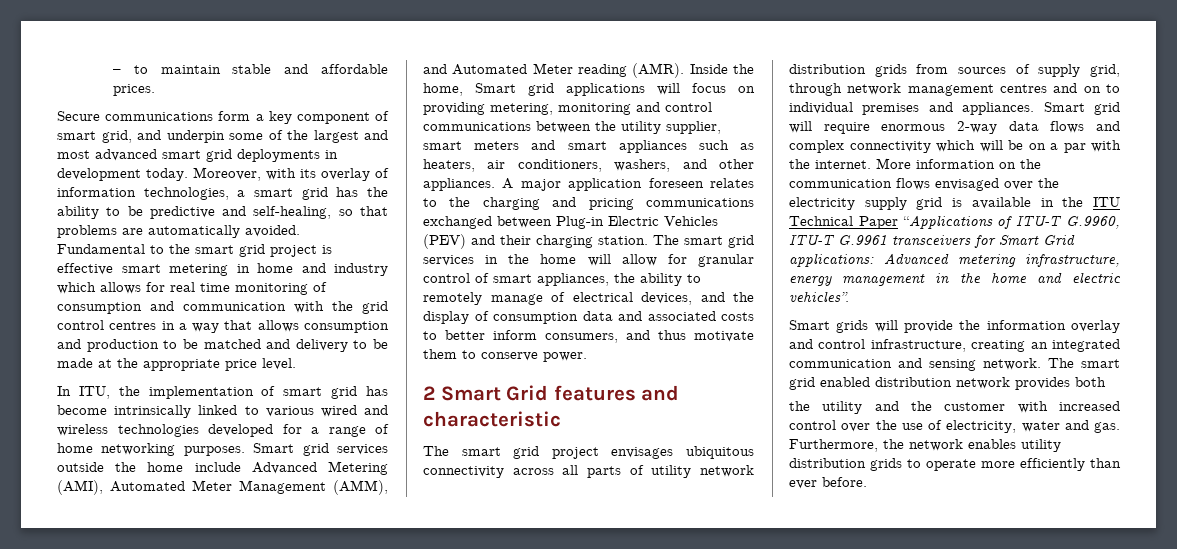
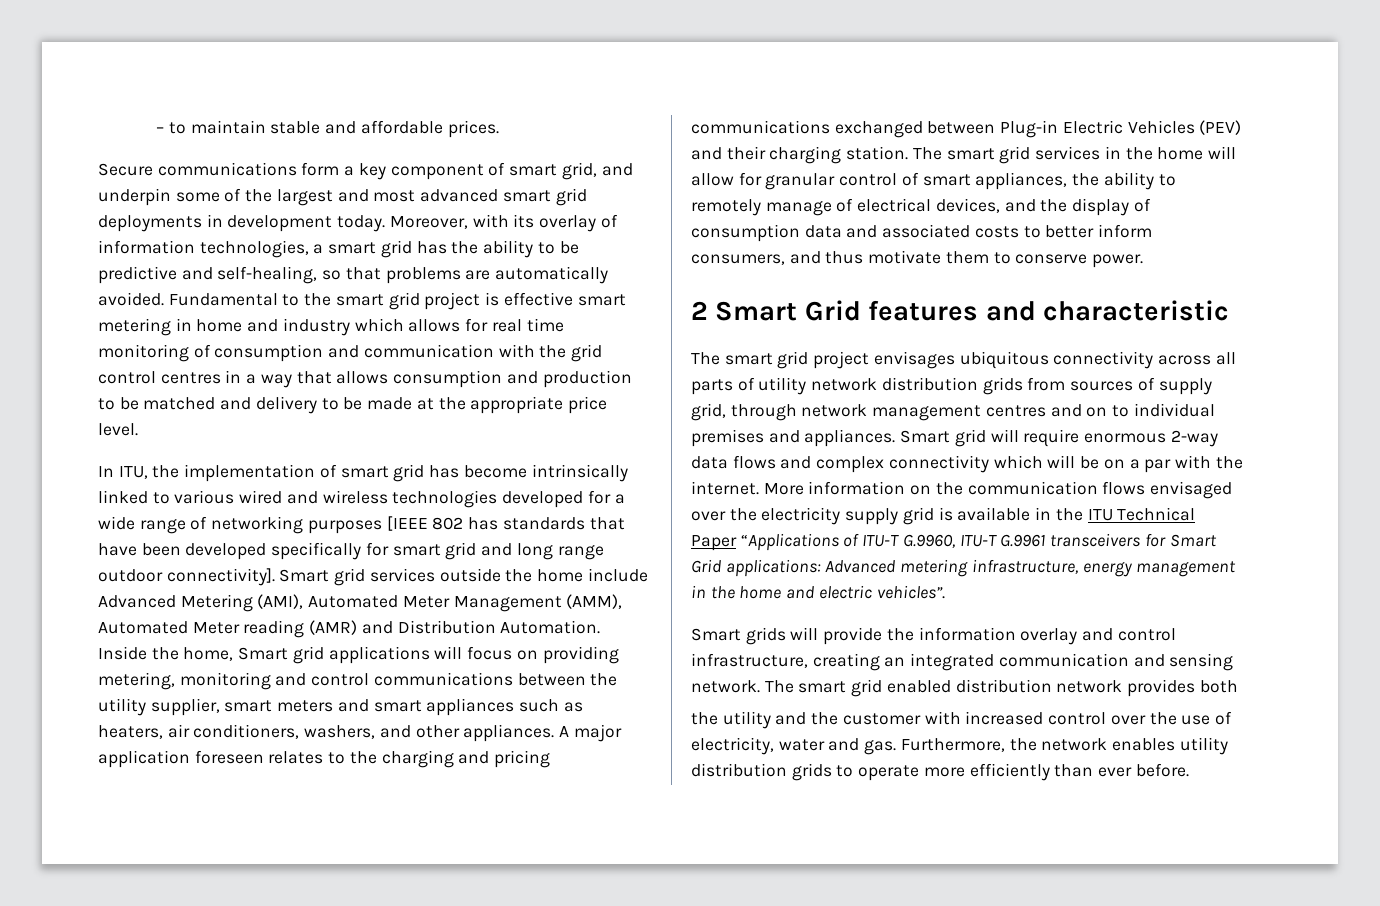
- In ITU, the implementation of smart grid has become intrinsically linked to various wired and wireless technologies developed for a range of home networking purposes.
+ In ITU, the implementation of smart grid has become intrinsically linked to various wired and wireless technologies developed for a wide range of networking purposes [IEEE 802 has standards that have been developed specifically for smart grid and long range outdoor connectivity].
- Smart grid services outside the home include Advanced Metering (AMI), Automated Meter Management (AMM), and Automated Meter reading (AMR).
+ Smart grid services outside the home include Advanced Metering (AMI), Automated Meter Management (AMM), Automated Meter reading (AMR) and Distribution Automation.

